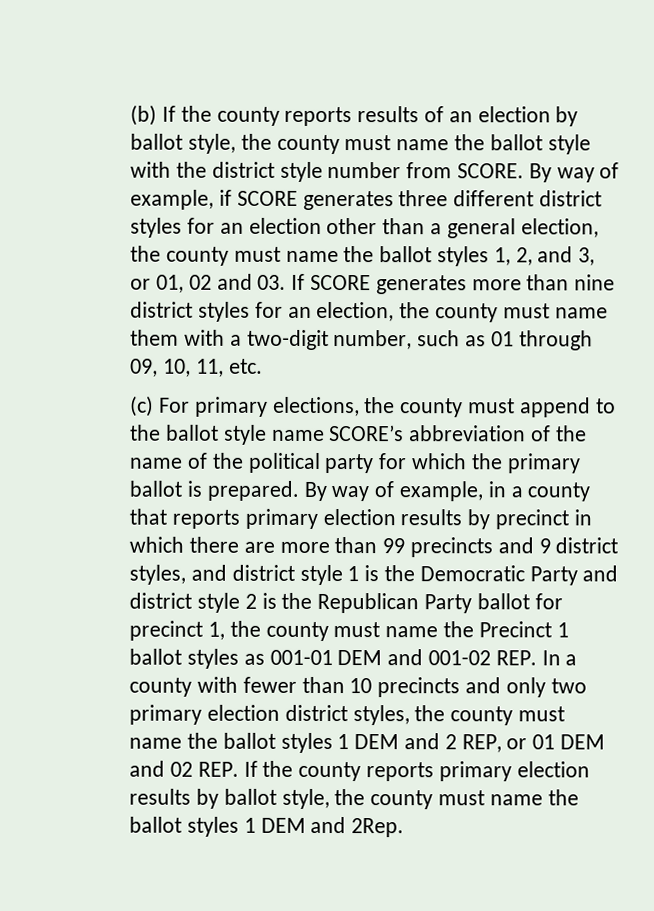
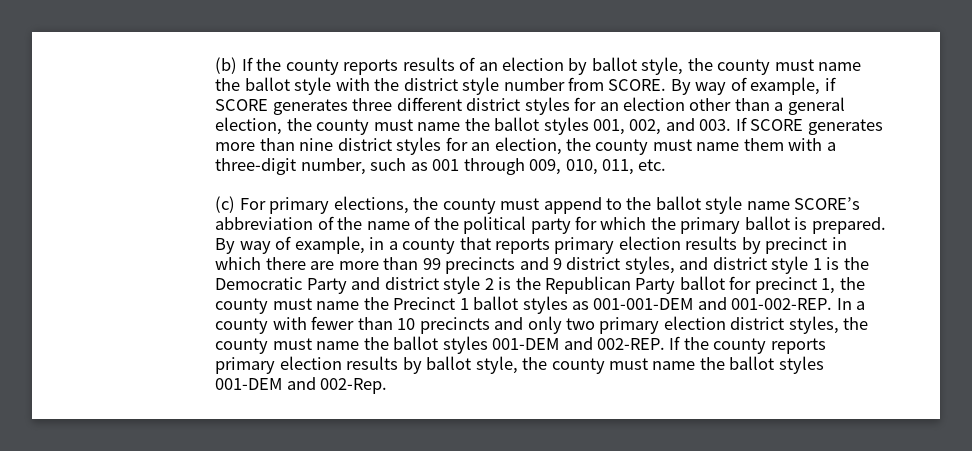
- By way of example, if SCORE generates three different district styles for an election other than a general election, the county must name the ballot styles 1, 2, and 3, or 01, 02 and 03. If SCORE generates more than nine district styles for an election, the county must name them with a two-digit number, such as 01 through 09, 10, 11, etc.
+ By way of example, if SCORE generates three different district styles for an election other than a general election, the county must name the ballot styles 001, 002, and 003. If SCORE generates more than nine district styles for an election, the county must name them with a three-digit number, such as 001 through 009, 010, 011, etc.
- By way of example, in a county that reports primary election results by precinct in which there are more than 99 precincts and 9 district styles, and district style 1 is the Democratic Party and district style 2 is the Republican Party ballot for precinct 1, the county must name the Precinct 1 ballot styles as 001-01 DEM and 001-02 REP. In a county with fewer than 10 precincts and only two primary election district styles, the county must name the ballot styles 1 DEM and 2 REP, or 01 DEM and 02 REP. If the county reports primary election results by ballot style, the county must name the ballot styles 1 DEM and 2Rep.
+ By way of example, in a county that reports primary election results by precinct in which there are more than 99 precincts and 9 district styles, and district style 1 is the Democratic Party and district style 2 is the Republican Party ballot for precinct 1, the county must name the Precinct 1 ballot styles as 001-001-DEM and 001-002-REP. In a county with fewer than 10 precincts and only two primary election district styles, the county must name the ballot styles 001-DEM and 002-REP. If the county reports primary election results by ballot style, the county must name the ballot styles 001-DEM and 002-Rep.

